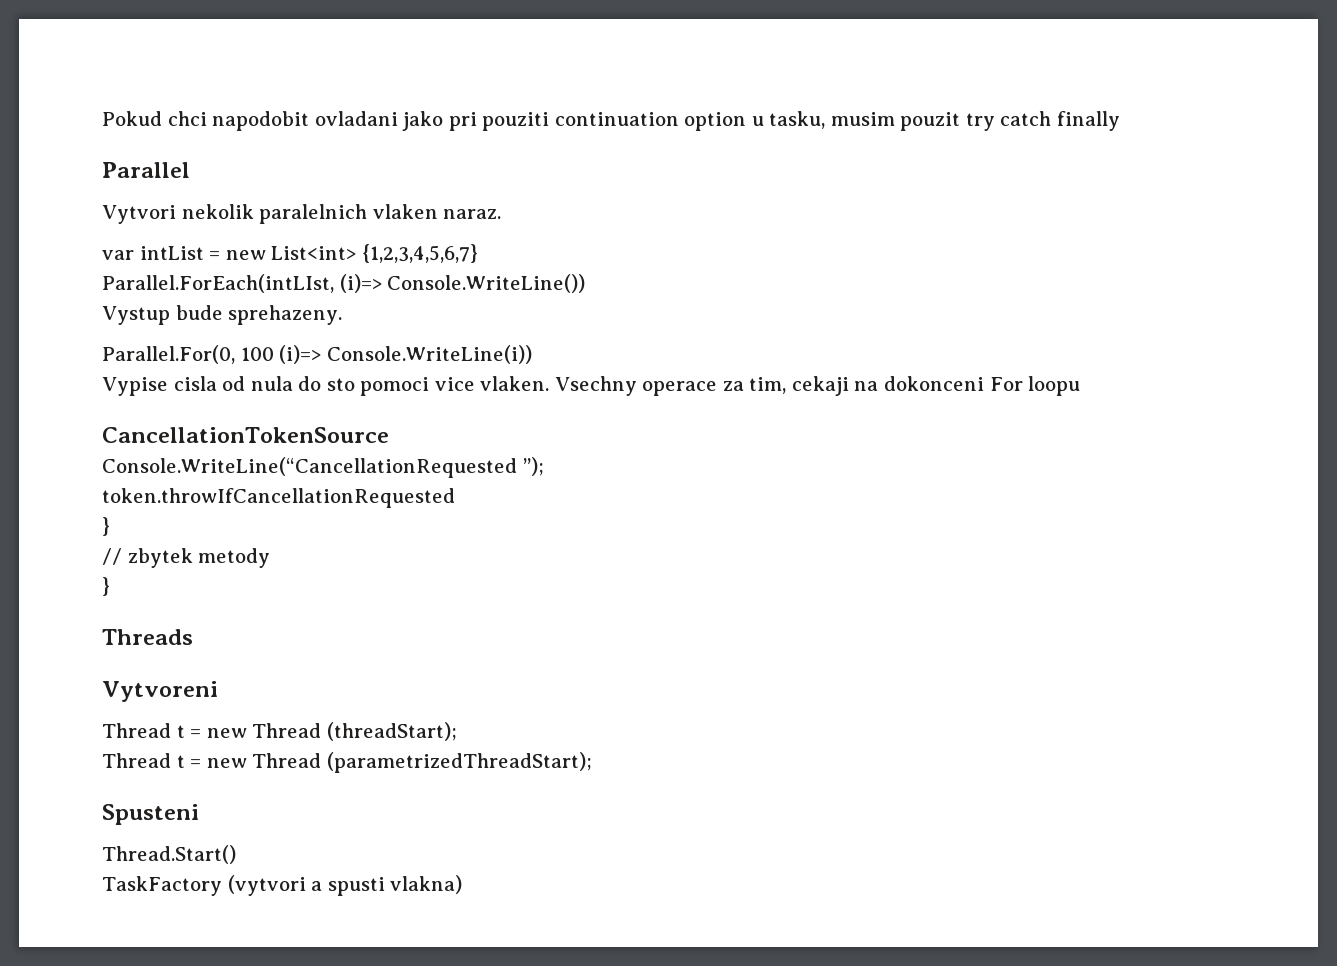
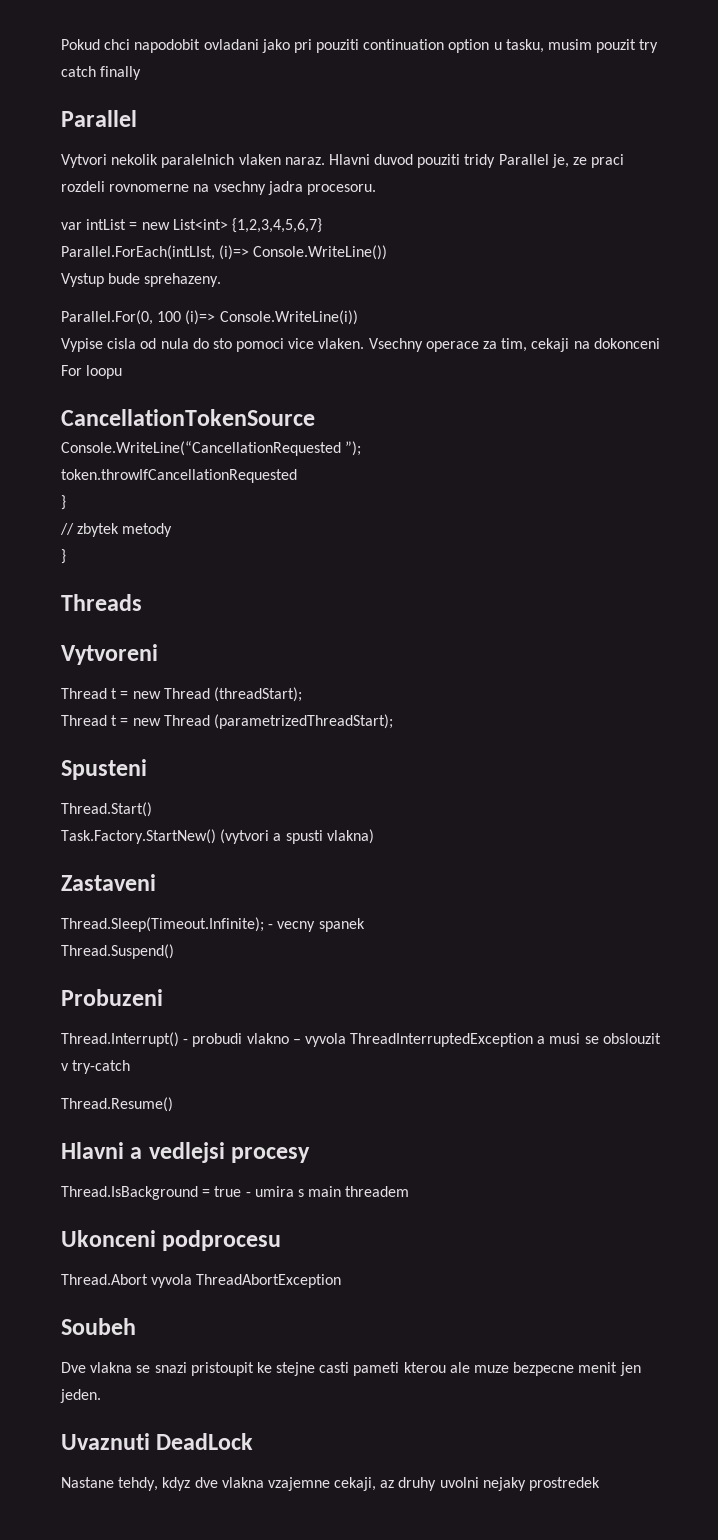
+ Hlavni duvod pouziti tridy Parallel je, ze praci rozdeli rovnomerne na vsechny jadra procesoru.
- TaskFactory (vytvori a spusti vlakna)
+ Task.Factory.StartNew() (vytvori a spusti vlakna)
+ Zastaveni
+ Thread.Sleep(Timeout.Infinite); - vecny spanek
+ Thread.Suspend()
+ Probuzeni
+ Thread.Interrupt() - probudi vlakno – vyvola ThreadInterruptedException a musi se obslouzit v try-catch
+ Thread.Resume()
+ Hlavni a vedlejsi procesy
+ Thread.IsBackground = true - umira s main threadem
+ Ukonceni podprocesu
+ Thread.Abort vyvola ThreadAbortException
+ Soubeh
+ Dve vlakna se snazi pristoupit ke stejne casti pameti kterou ale muze bezpecne menit jen jeden.
+ Uvaznuti DeadLock
+ Nastane tehdy, kdyz dve vlakna vzajemne cekaji, az druhy uvolni nejaky prostredek

